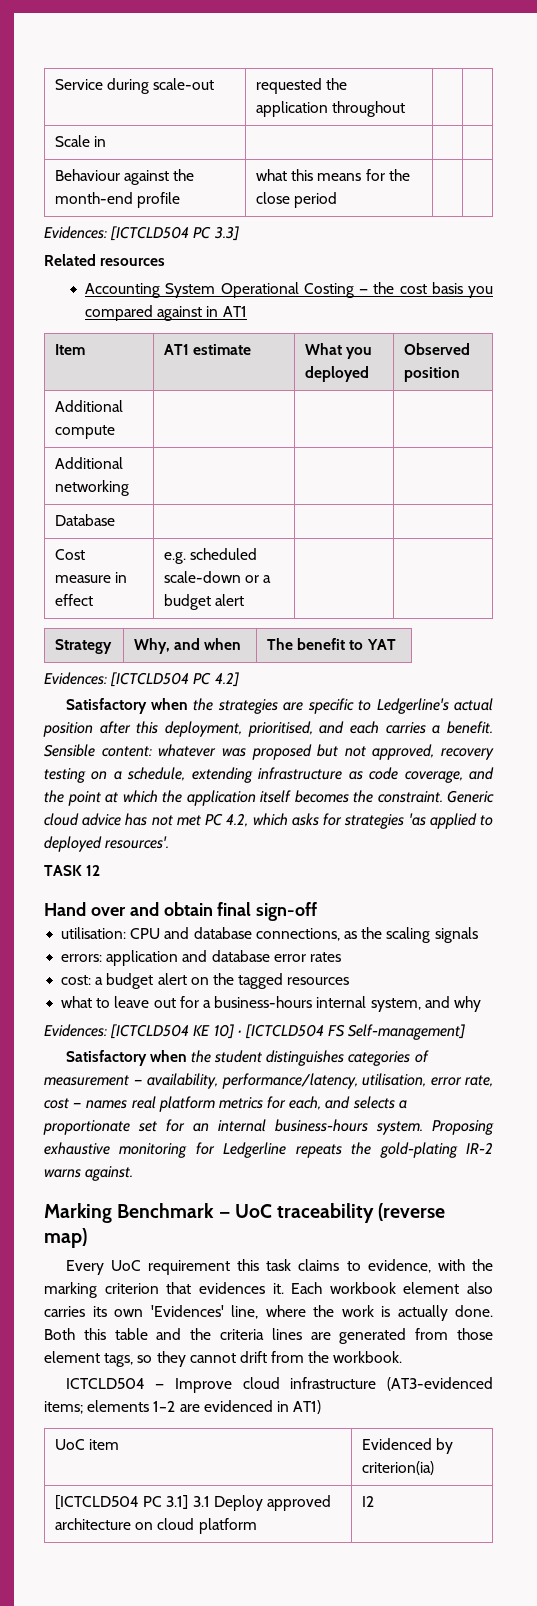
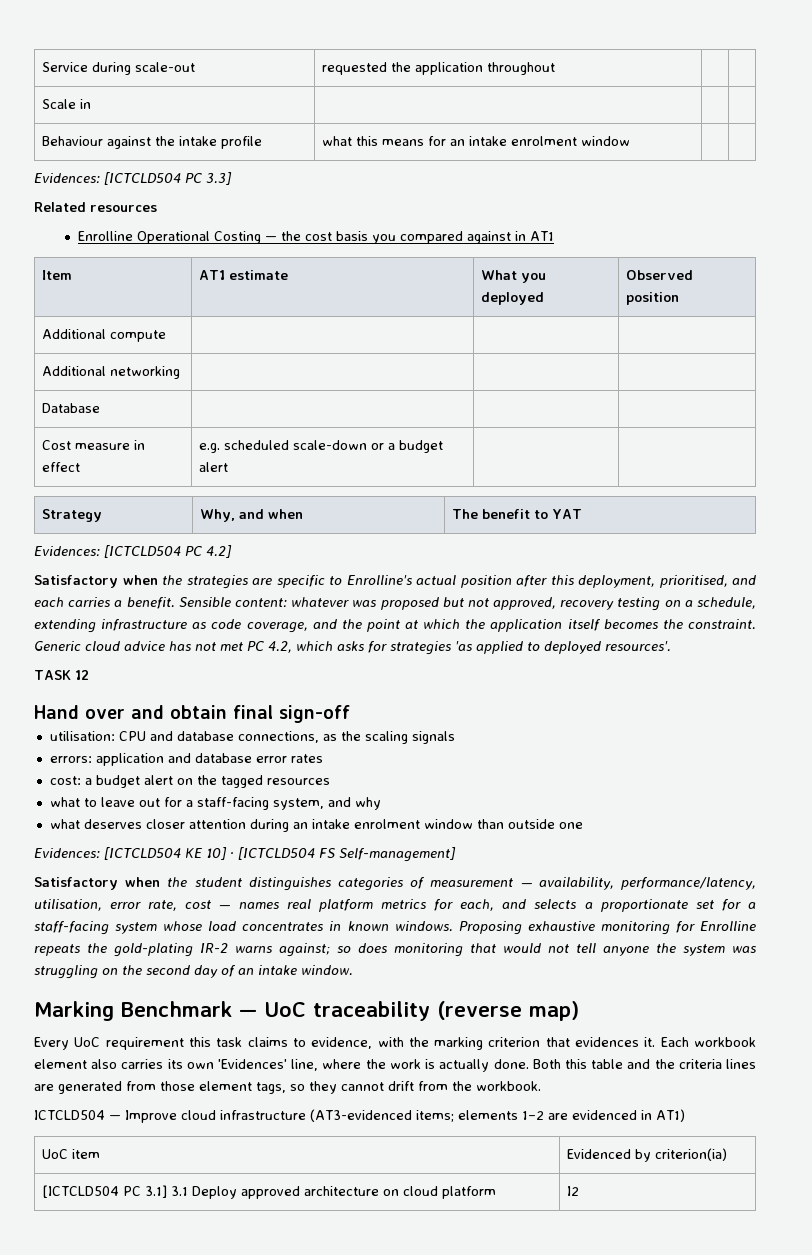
- Behaviour against the month-end profile | what this means for the close period | |
+ Behaviour against the intake profile | what this means for an intake enrolment window | |
- Accounting System Operational Costing — the cost basis you compared against in AT1
+ Enrolline Operational Costing — the cost basis you compared against in AT1
- Satisfactory when the strategies are specific to Ledgerline's actual position after this deployment, prioritised, and each carries a benefit.
+ Satisfactory when the strategies are specific to Enrolline's actual position after this deployment, prioritised, and each carries a benefit.
- what to leave out for a business-hours internal system, and why
+ what to leave out for a staff-facing system, and why
+ what deserves closer attention during an intake enrolment window than outside one
- Satisfactory when the student distinguishes categories of measurement — availability, performance/latency, utilisation, error rate, cost — names real platform metrics for each, and selects a proportionate set for an internal business-hours system.
+ Satisfactory when the student distinguishes categories of measurement — availability, performance/latency, utilisation, error rate, cost — names real platform metrics for each, and selects a proportionate set for a staff-facing system whose load concentrates in known windows.
- Proposing exhaustive monitoring for Ledgerline repeats the gold-plating IR-2 warns against.
+ Proposing exhaustive monitoring for Enrolline repeats the gold-plating IR-2 warns against; so does monitoring that would not tell anyone the system was struggling on the second day of an intake window.

